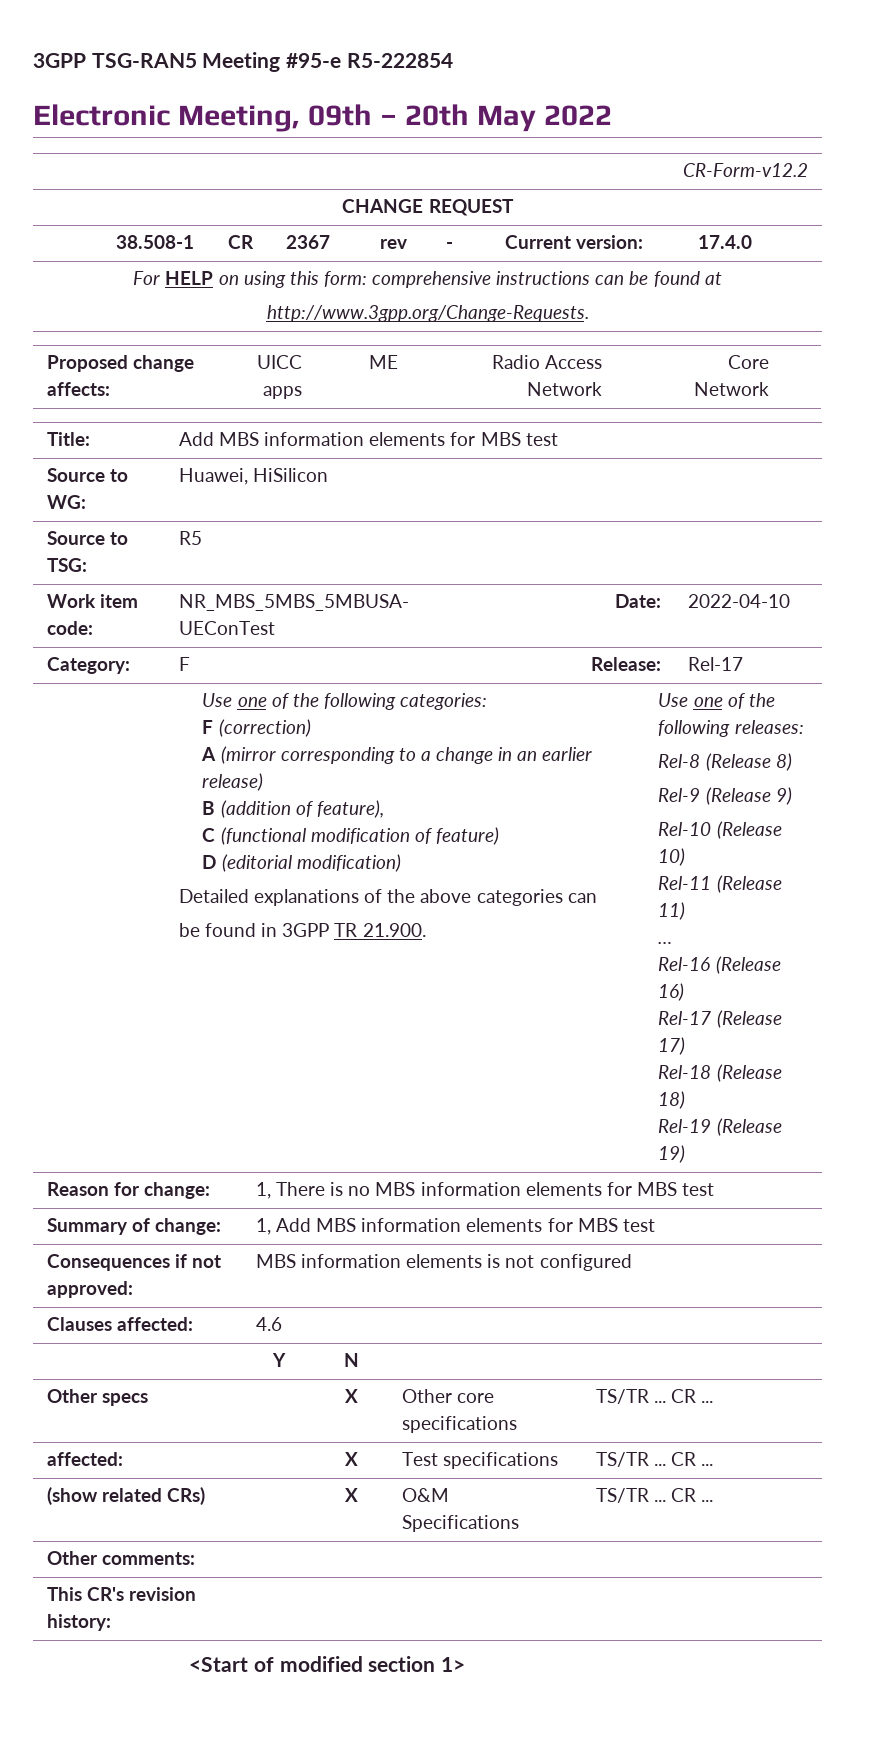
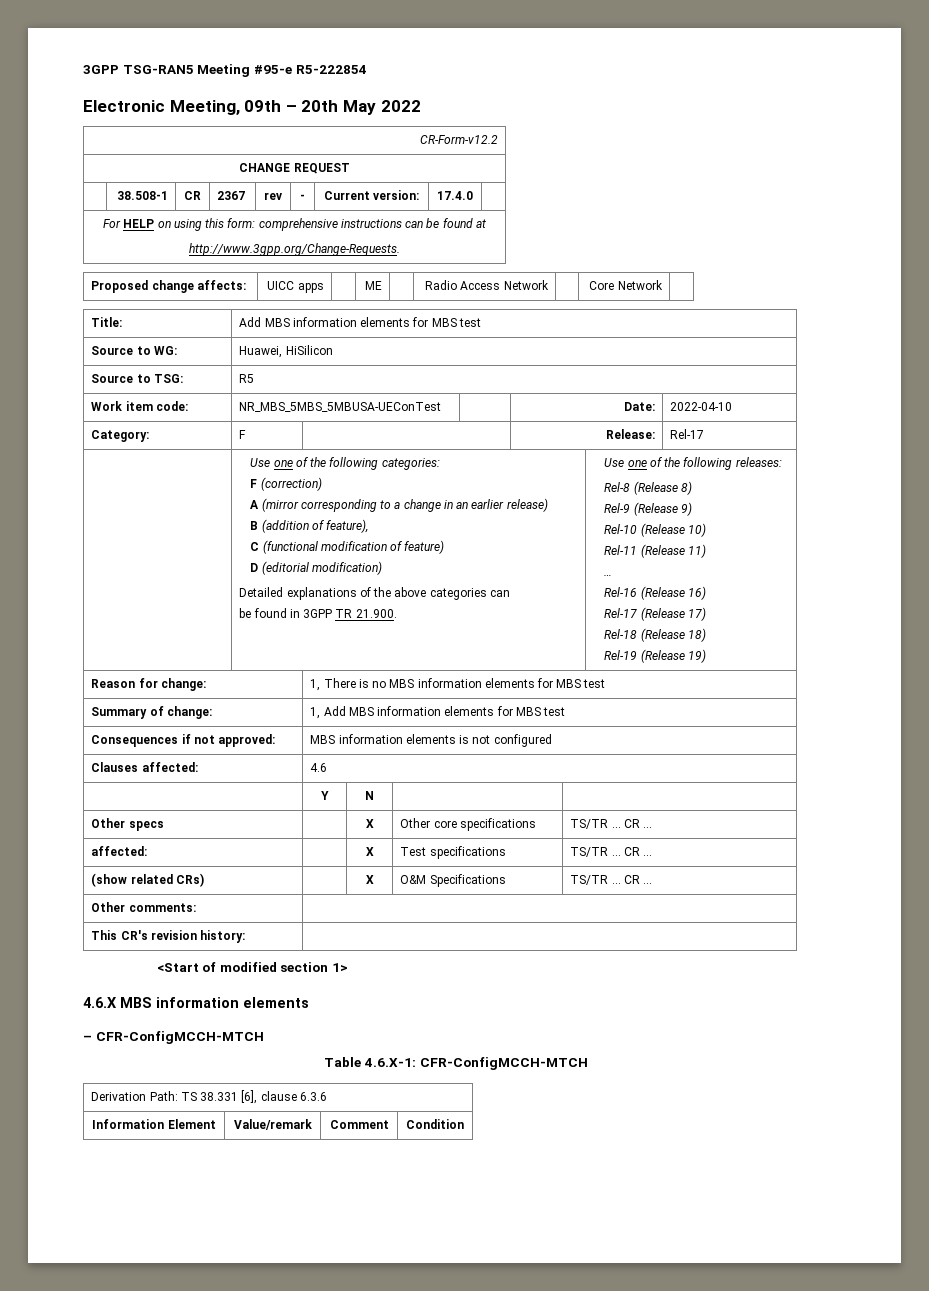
+ 4.6.X MBS information elements
+ – CFR-ConfigMCCH-MTCH
+ Table 4.6.X-1: CFR-ConfigMCCH-MTCH
+ Derivation Path: TS 38.331 [6], clause 6.3.6
+ Information Element | Value/remark | Comment | Condition

